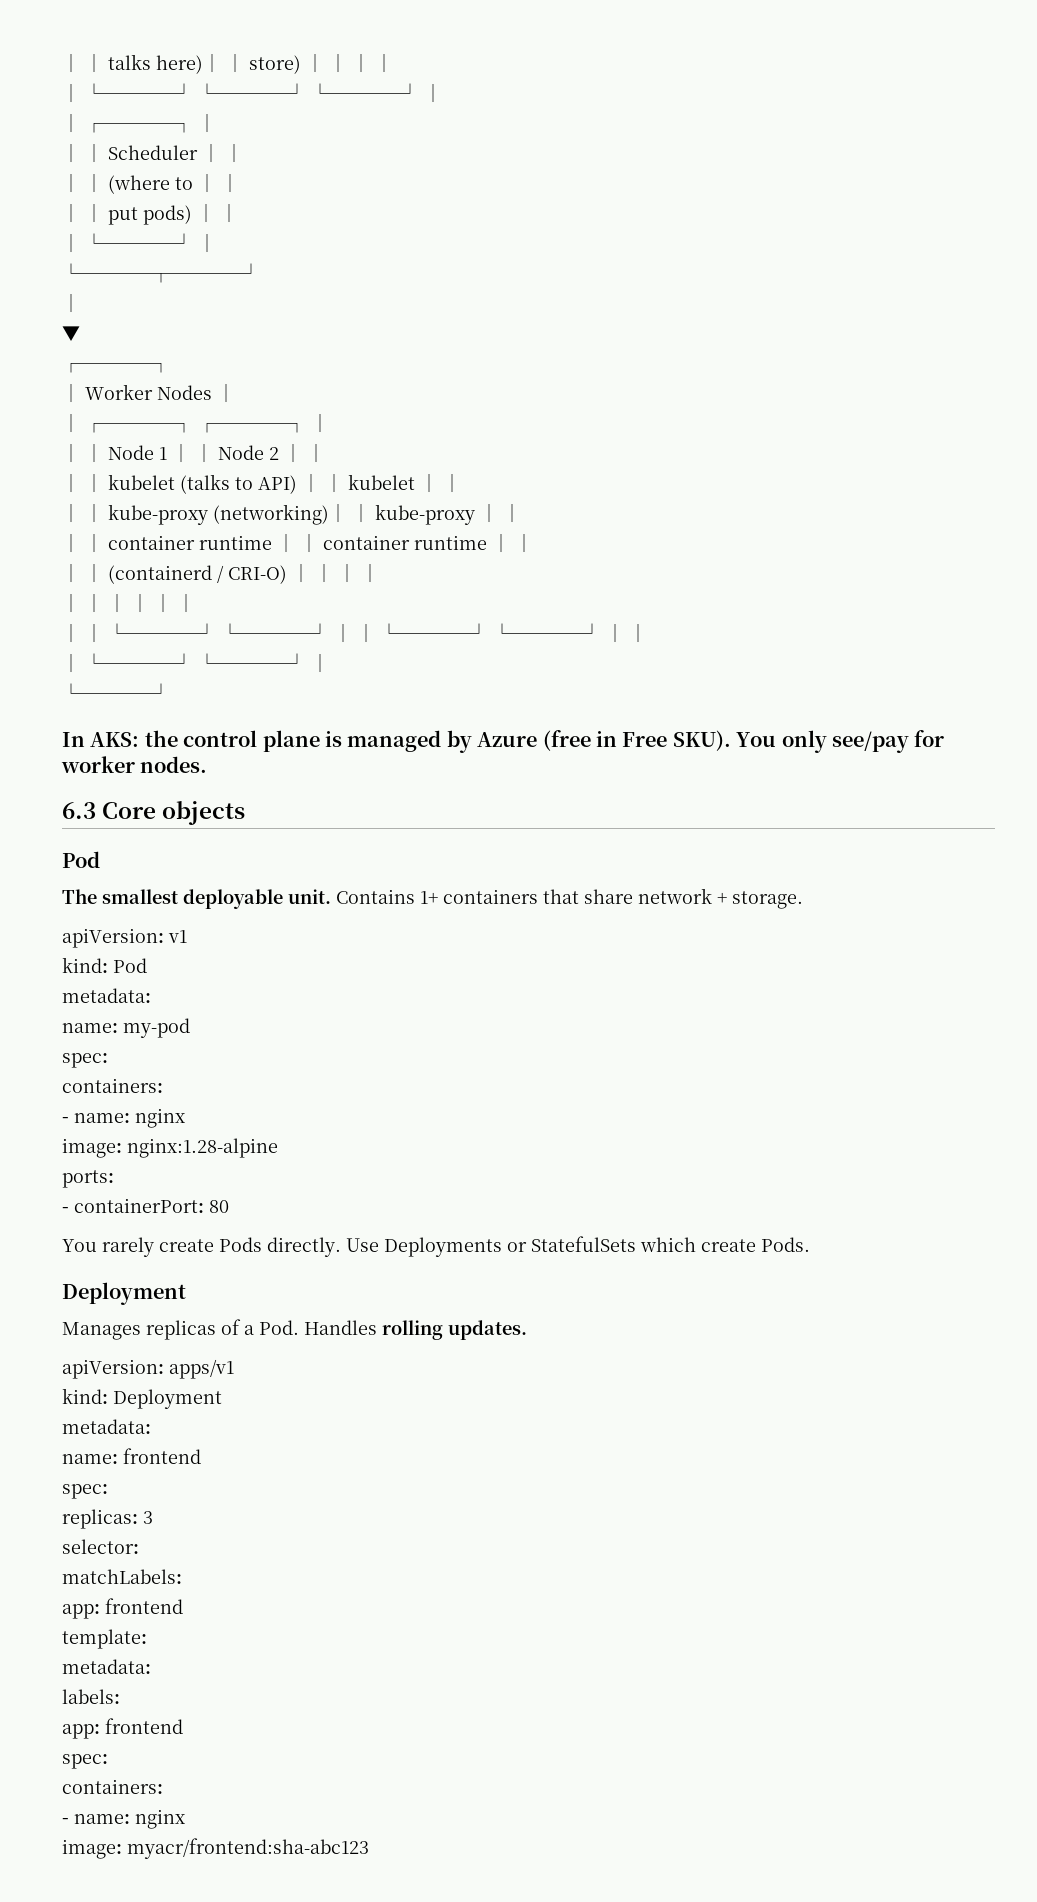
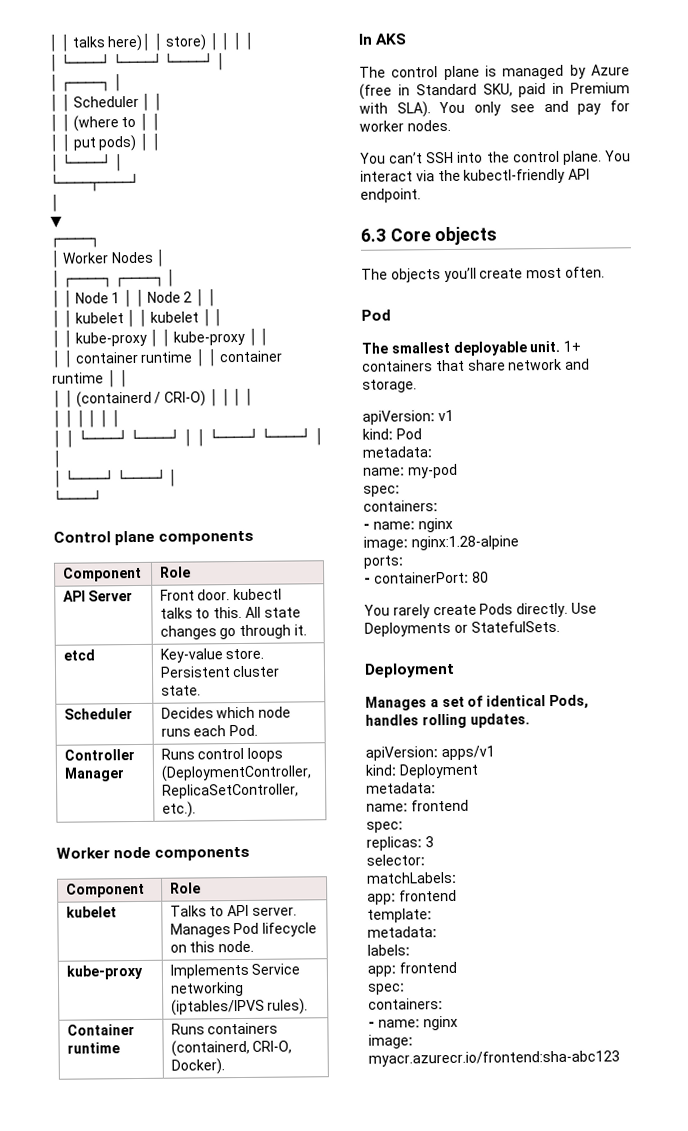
- │ │ kubelet (talks to API) │ │ kubelet │ │
+ │ │ kubelet │ │ kubelet │ │
- │ │ kube-proxy (networking)│ │ kube-proxy │ │
+ │ │ kube-proxy │ │ kube-proxy │ │
+ Control plane components
+ Component | Role
+ API Server | Front door. kubectl talks to this. All state changes go through it.
+ etcd | Key-value store. Persistent cluster state.
+ Scheduler | Decides which node runs each Pod.
+ Controller Manager | Runs control loops (DeploymentController, ReplicaSetController, etc.).
+ Worker node components
+ Component | Role
+ kubelet | Talks to API server. Manages Pod lifecycle on this node.
+ kube-proxy | Implements Service networking (iptables/IPVS rules).
+ Container runtime | Runs containers (containerd, CRI-O, Docker).
- In AKS: the control plane is managed by Azure (free in Free SKU). You only see/pay for worker nodes.
+ In AKS
+ The control plane is managed by Azure (free in Standard SKU, paid in Premium with SLA). You only see and pay for worker nodes.
+ You can’t SSH into the control plane. You interact via the kubectl-friendly API endpoint.
  6.3 Core objects
+ The objects you’ll create most often.
- Contains 1+ containers that share network + storage.
+ 1+ containers that share network and storage.
- Use Deployments or StatefulSets which create Pods.
+ Use Deployments or StatefulSets.
  Deployment
- Manages replicas of a Pod. Handles rolling updates.
+ Manages a set of identical Pods, handles rolling updates.
- image: myacr/frontend:sha-abc123
+ image: myacr.azurecr.io/frontend:sha-abc123

